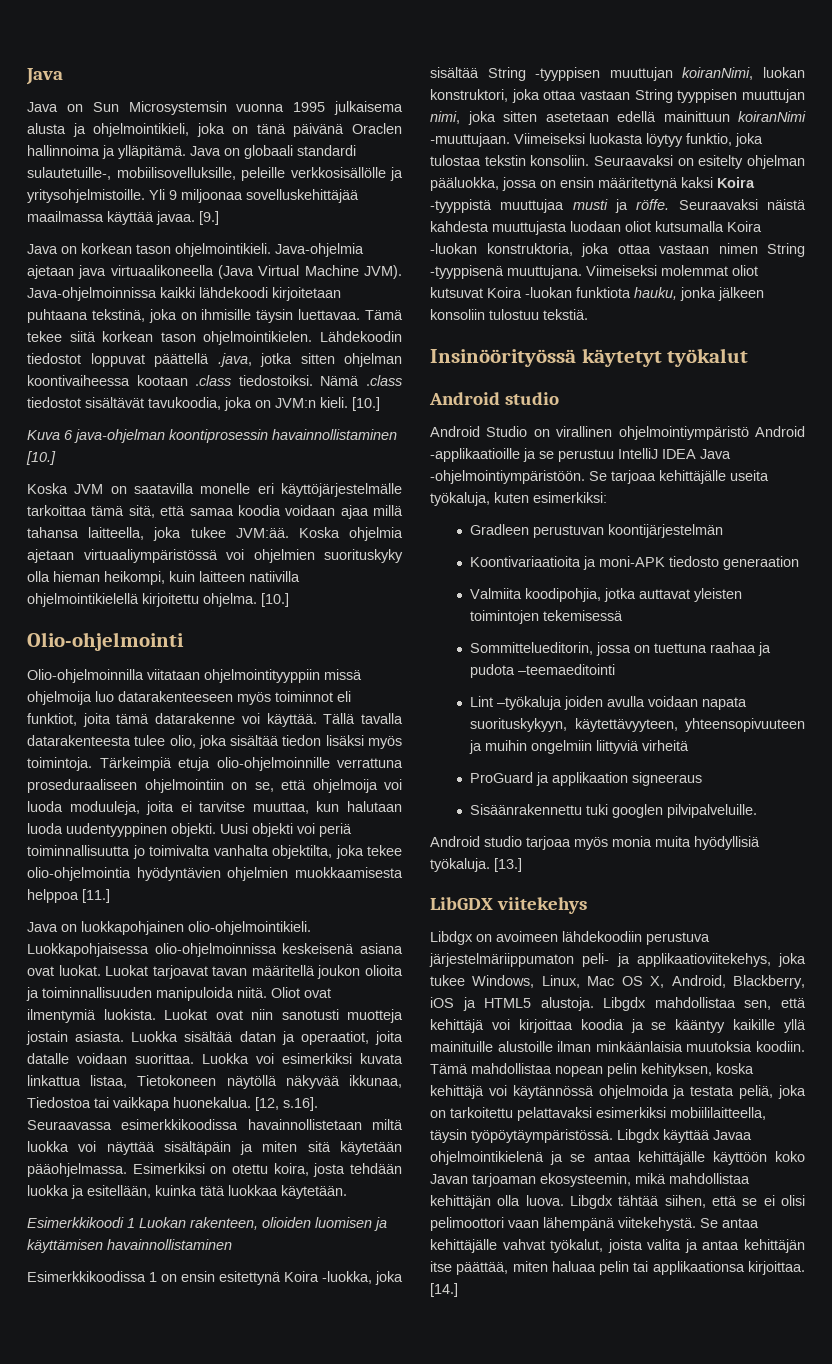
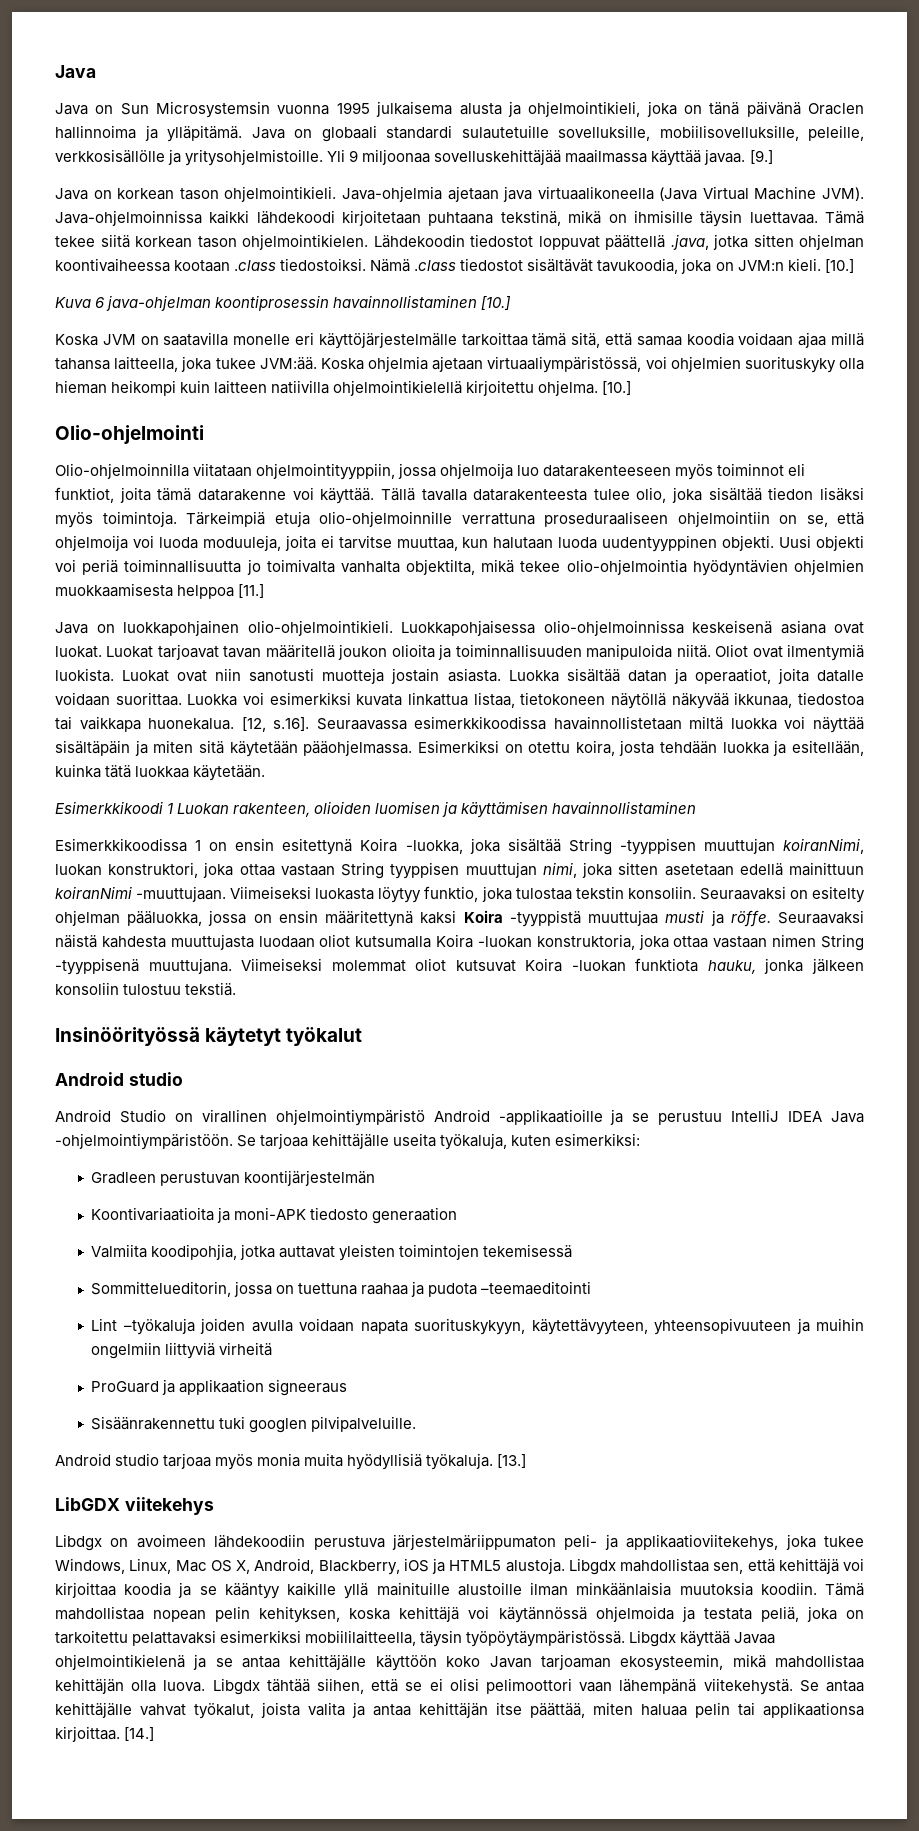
- Java on globaali standardi sulautetuille-, mobiilisovelluksille, peleille verkkosisällölle ja yritysohjelmistoille.
+ Java on globaali standardi sulautetuille sovelluksille, mobiilisovelluksille, peleille, verkkosisällölle ja yritysohjelmistoille.
- Java-ohjelmoinnissa kaikki lähdekoodi kirjoitetaan puhtaana tekstinä, joka on ihmisille täysin luettavaa.
+ Java-ohjelmoinnissa kaikki lähdekoodi kirjoitetaan puhtaana tekstinä, mikä on ihmisille täysin luettavaa.
- Koska ohjelmia ajetaan virtuaaliympäristössä voi ohjelmien suorituskyky olla hieman heikompi, kuin laitteen natiivilla ohjelmointikielellä kirjoitettu ohjelma.
+ Koska ohjelmia ajetaan virtuaaliympäristössä, voi ohjelmien suorituskyky olla hieman heikompi kuin laitteen natiivilla ohjelmointikielellä kirjoitettu ohjelma.
- Olio-ohjelmoinnilla viitataan ohjelmointityyppiin missä ohjelmoija luo datarakenteeseen myös toiminnot eli funktiot, joita tämä datarakenne voi käyttää.
+ Olio-ohjelmoinnilla viitataan ohjelmointityyppiin, jossa ohjelmoija luo datarakenteeseen myös toiminnot eli funktiot, joita tämä datarakenne voi käyttää.
- Uusi objekti voi periä toiminnallisuutta jo toimivalta vanhalta objektilta, joka tekee olio-ohjelmointia hyödyntävien ohjelmien muokkaamisesta helppoa [11.]
+ Uusi objekti voi periä toiminnallisuutta jo toimivalta vanhalta objektilta, mikä tekee olio-ohjelmointia hyödyntävien ohjelmien muokkaamisesta helppoa [11.]
- Luokka voi esimerkiksi kuvata linkattua listaa, Tietokoneen näytöllä näkyvää ikkunaa, Tiedostoa tai vaikkapa huonekalua.
+ Luokka voi esimerkiksi kuvata linkattua listaa, tietokoneen näytöllä näkyvää ikkunaa, tiedostoa tai vaikkapa huonekalua.

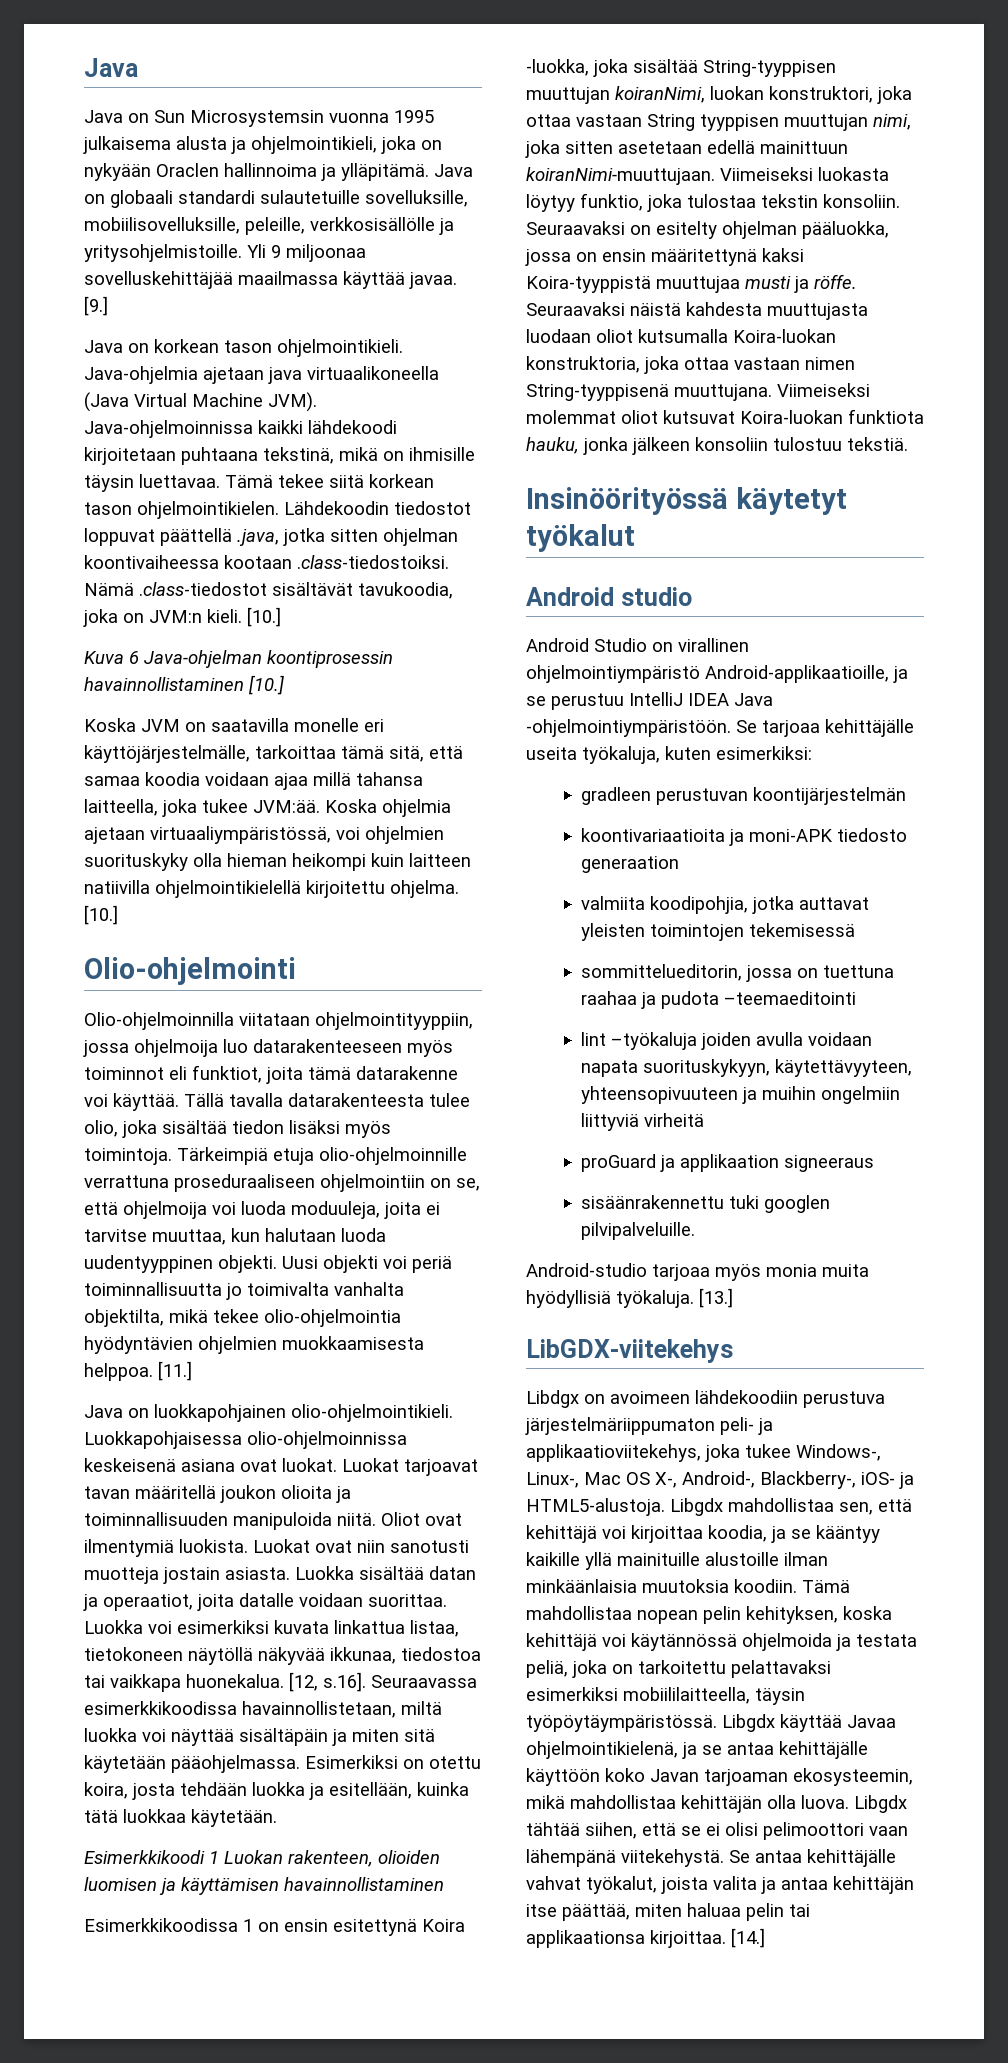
- Java on Sun Microsystemsin vuonna 1995 julkaisema alusta ja ohjelmointikieli, joka on tänä päivänä Oraclen hallinnoima ja ylläpitämä.
+ Java on Sun Microsystemsin vuonna 1995 julkaisema alusta ja ohjelmointikieli, joka on nykyään Oraclen hallinnoima ja ylläpitämä.
- Lähdekoodin tiedostot loppuvat päättellä .java, jotka sitten ohjelman koontivaiheessa kootaan .class tiedostoiksi. Nämä .class tiedostot sisältävät tavukoodia, joka on JVM:n kieli.
+ Lähdekoodin tiedostot loppuvat päättellä .java, jotka sitten ohjelman koontivaiheessa kootaan .class-tiedostoiksi. Nämä .class-tiedostot sisältävät tavukoodia, joka on JVM:n kieli.
- Kuva 6 java-ohjelman koontiprosessin havainnollistaminen [10.]
+ Kuva 6 Java-ohjelman koontiprosessin havainnollistaminen [10.]
- Koska JVM on saatavilla monelle eri käyttöjärjestelmälle tarkoittaa tämä sitä, että samaa koodia voidaan ajaa millä tahansa laitteella, joka tukee JVM:ää.
+ Koska JVM on saatavilla monelle eri käyttöjärjestelmälle, tarkoittaa tämä sitä, että samaa koodia voidaan ajaa millä tahansa laitteella, joka tukee JVM:ää.
- Uusi objekti voi periä toiminnallisuutta jo toimivalta vanhalta objektilta, mikä tekee olio-ohjelmointia hyödyntävien ohjelmien muokkaamisesta helppoa [11.]
+ Uusi objekti voi periä toiminnallisuutta jo toimivalta vanhalta objektilta, mikä tekee olio-ohjelmointia hyödyntävien ohjelmien muokkaamisesta helppoa. [11.]
- [12, s.16]. Seuraavassa esimerkkikoodissa havainnollistetaan miltä luokka voi näyttää sisältäpäin ja miten sitä käytetään pääohjelmassa.
+ [12, s.16]. Seuraavassa esimerkkikoodissa havainnollistetaan, miltä luokka voi näyttää sisältäpäin ja miten sitä käytetään pääohjelmassa.
- Esimerkkikoodissa 1 on ensin esitettynä Koira -luokka, joka sisältää String -tyyppisen muuttujan koiranNimi, luokan konstruktori, joka ottaa vastaan String tyyppisen muuttujan nimi, joka sitten asetetaan edellä mainittuun koiranNimi -muuttujaan.
+ Esimerkkikoodissa 1 on ensin esitettynä Koira -luokka, joka sisältää String-tyyppisen muuttujan koiranNimi, luokan konstruktori, joka ottaa vastaan String tyyppisen muuttujan nimi, joka sitten asetetaan edellä mainittuun koiranNimi-muuttujaan.
- Seuraavaksi on esitelty ohjelman pääluokka, jossa on ensin määritettynä kaksi Koira -tyyppistä muuttujaa musti ja röffe.
+ Seuraavaksi on esitelty ohjelman pääluokka, jossa on ensin määritettynä kaksi Koira-tyyppistä muuttujaa musti ja röffe.
- Seuraavaksi näistä kahdesta muuttujasta luodaan oliot kutsumalla Koira -luokan konstruktoria, joka ottaa vastaan nimen String -tyyppisenä muuttujana.
+ Seuraavaksi näistä kahdesta muuttujasta luodaan oliot kutsumalla Koira-luokan konstruktoria, joka ottaa vastaan nimen String-tyyppisenä muuttujana.
- Viimeiseksi molemmat oliot kutsuvat Koira -luokan funktiota hauku, jonka jälkeen konsoliin tulostuu tekstiä.
+ Viimeiseksi molemmat oliot kutsuvat Koira-luokan funktiota hauku, jonka jälkeen konsoliin tulostuu tekstiä.
- Android Studio on virallinen ohjelmointiympäristö Android -applikaatioille ja se perustuu IntelliJ IDEA Java -ohjelmointiympäristöön.
+ Android Studio on virallinen ohjelmointiympäristö Android-applikaatioille, ja se perustuu IntelliJ IDEA Java -ohjelmointiympäristöön.
- Gradleen perustuvan koontijärjestelmän
+ gradleen perustuvan koontijärjestelmän
- Koontivariaatioita ja moni-APK tiedosto generaation
+ koontivariaatioita ja moni-APK tiedosto generaation
- Valmiita koodipohjia, jotka auttavat yleisten toimintojen tekemisessä
+ valmiita koodipohjia, jotka auttavat yleisten toimintojen tekemisessä
- Sommittelueditorin, jossa on tuettuna raahaa ja pudota –teemaeditointi
+ sommittelueditorin, jossa on tuettuna raahaa ja pudota –teemaeditointi
- Lint –työkaluja joiden avulla voidaan napata suorituskykyyn, käytettävyyteen, yhteensopivuuteen ja muihin ongelmiin liittyviä virheitä
+ lint –työkaluja joiden avulla voidaan napata suorituskykyyn, käytettävyyteen, yhteensopivuuteen ja muihin ongelmiin liittyviä virheitä
- ProGuard ja applikaation signeeraus
+ proGuard ja applikaation signeeraus
- Sisäänrakennettu tuki googlen pilvipalveluille.
+ sisäänrakennettu tuki googlen pilvipalveluille.
- Android studio tarjoaa myös monia muita hyödyllisiä työkaluja.
+ Android-studio tarjoaa myös monia muita hyödyllisiä työkaluja.
- LibGDX viitekehys
+ LibGDX-viitekehys
- Libdgx on avoimeen lähdekoodiin perustuva järjestelmäriippumaton peli- ja applikaatioviitekehys, joka tukee Windows, Linux, Mac OS X, Android, Blackberry, iOS ja HTML5 alustoja.
+ Libdgx on avoimeen lähdekoodiin perustuva järjestelmäriippumaton peli- ja applikaatioviitekehys, joka tukee Windows-, Linux-, Mac OS X-, Android-, Blackberry-, iOS- ja HTML5-alustoja.
- Libgdx mahdollistaa sen, että kehittäjä voi kirjoittaa koodia ja se kääntyy kaikille yllä mainituille alustoille ilman minkäänlaisia muutoksia koodiin.
+ Libgdx mahdollistaa sen, että kehittäjä voi kirjoittaa koodia, ja se kääntyy kaikille yllä mainituille alustoille ilman minkäänlaisia muutoksia koodiin.
- Libgdx käyttää Javaa ohjelmointikielenä ja se antaa kehittäjälle käyttöön koko Javan tarjoaman ekosysteemin, mikä mahdollistaa kehittäjän olla luova.
+ Libgdx käyttää Javaa ohjelmointikielenä, ja se antaa kehittäjälle käyttöön koko Javan tarjoaman ekosysteemin, mikä mahdollistaa kehittäjän olla luova.

